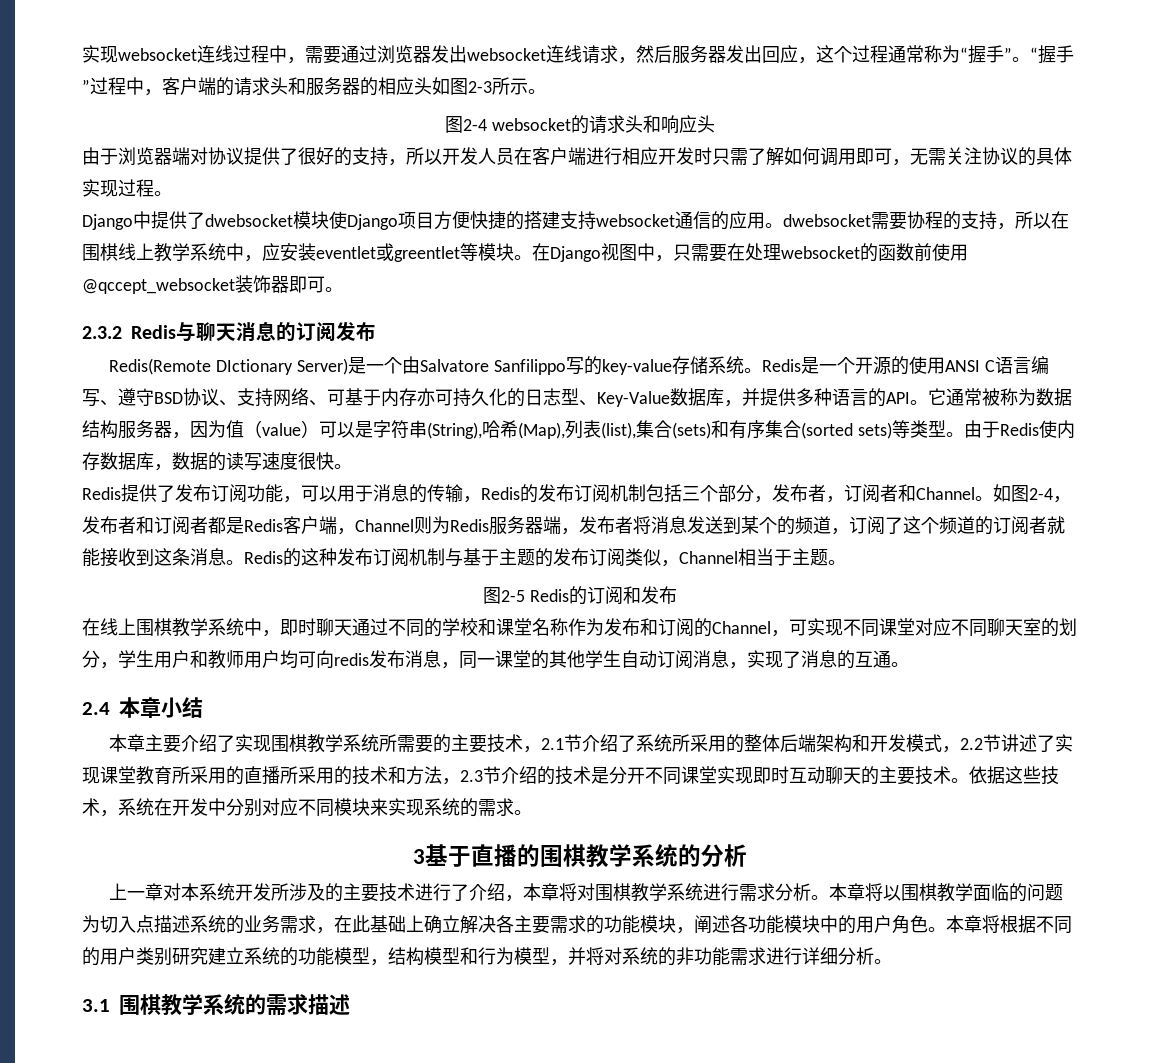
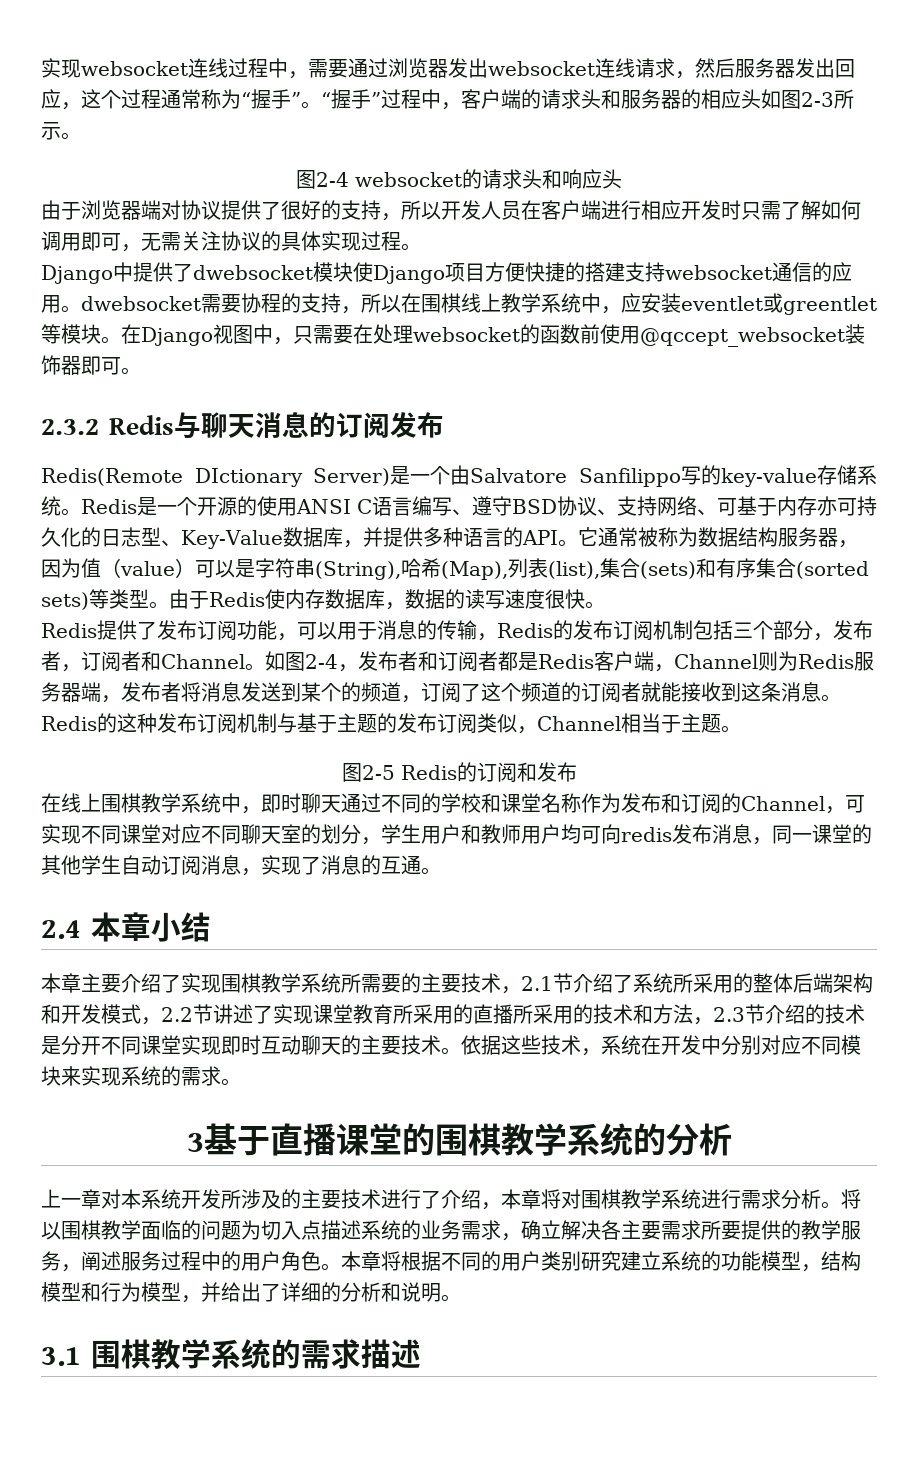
- 3基于直播的围棋教学系统的分析
+ 3基于直播课堂的围棋教学系统的分析
- 本章将以围棋教学面临的问题为切入点描述系统的业务需求，在此基础上确立解决各主要需求的功能模块，阐述各功能模块中的用户角色。
+ 将以围棋教学面临的问题为切入点描述系统的业务需求，确立解决各主要需求所要提供的教学服务，阐述服务过程中的用户角色。
- 本章将根据不同的用户类别研究建立系统的功能模型，结构模型和行为模型，并将对系统的非功能需求进行详细分析。
+ 本章将根据不同的用户类别研究建立系统的功能模型，结构模型和行为模型，并给出了详细的分析和说明。

